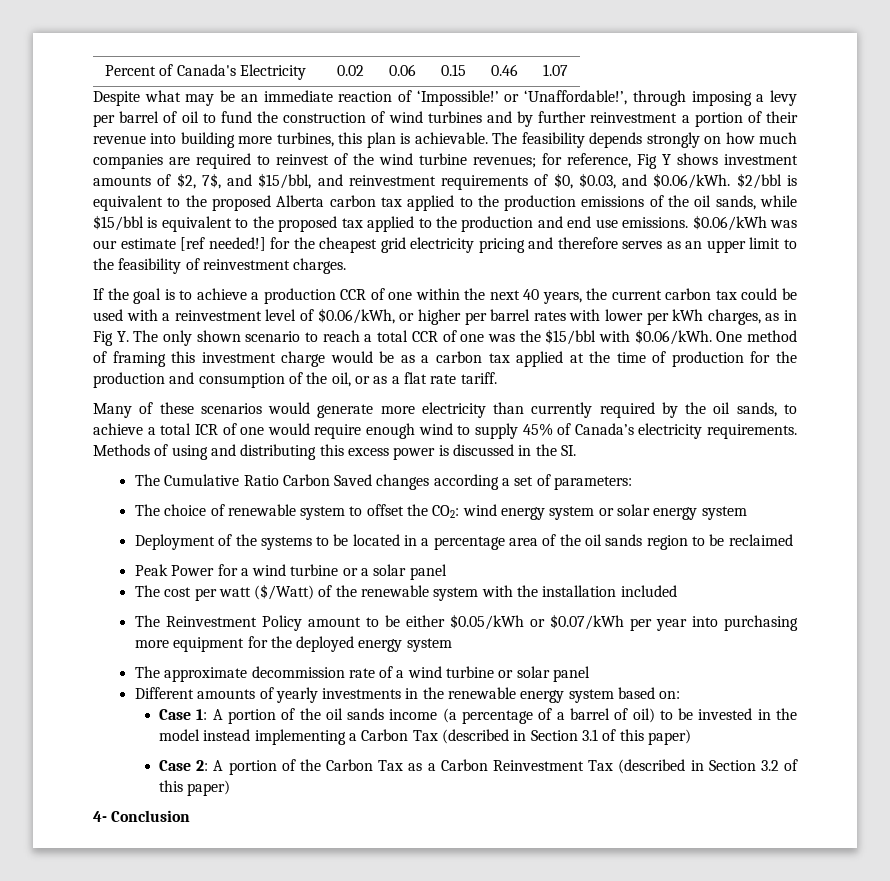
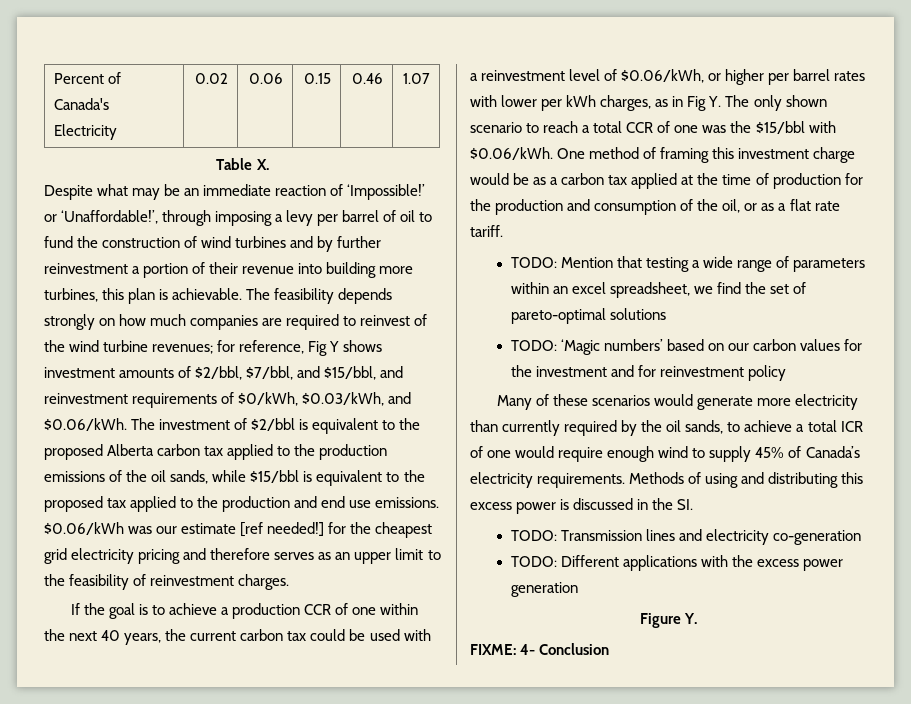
+ Table X.
- for reference, Fig Y shows investment amounts of $2, 7$, and $15/bbl, and reinvestment requirements of $0, $0.03, and $0.06/kWh. $2/bbl is equivalent to the proposed Alberta carbon tax applied to the production emissions of the oil sands, while $15/bbl is equivalent to the proposed tax applied to the production and end use emissions.
+ for reference, Fig Y shows investment amounts of $2/bbl, $7/bbl, and $15/bbl, and reinvestment requirements of $0/kWh, $0.03/kWh, and $0.06/kWh. The investment of $2/bbl is equivalent to the proposed Alberta carbon tax applied to the production emissions of the oil sands, while $15/bbl is equivalent to the proposed tax applied to the production and end use emissions.
+ TODO: Mention that testing a wide range of parameters within an excel spreadsheet, we find the set of pareto-optimal solutions
+ TODO: ‘Magic numbers’ based on our carbon values for the investment and for reinvestment policy
- The Cumulative Ratio Carbon Saved changes according a set of parameters:
- The choice of renewable system to offset the CO2: wind energy system or solar energy system
- Deployment of the systems to be located in a percentage area of the oil sands region to be reclaimed
- Peak Power for a wind turbine or a solar panel
- The cost per watt ($/Watt) of the renewable system with the installation included
- The Reinvestment Policy amount to be either $0.05/kWh or $0.07/kWh per year into purchasing more equipment for the deployed energy system
- The approximate decommission rate of a wind turbine or solar panel
- Different amounts of yearly investments in the renewable energy system based on:
- Case 1: A portion of the oil sands income (a percentage of a barrel of oil) to be invested in the model instead implementing a Carbon Tax (described in Section 3.1 of this paper)
- Case 2: A portion of the Carbon Tax as a Carbon Reinvestment Tax (described in Section 3.2 of this paper)
- 4- Conclusion
+ TODO: Transmission lines and electricity co-generation
+ TODO: Different applications with the excess power generation
+ Figure Y.
+ FIXME: 4- Conclusion

